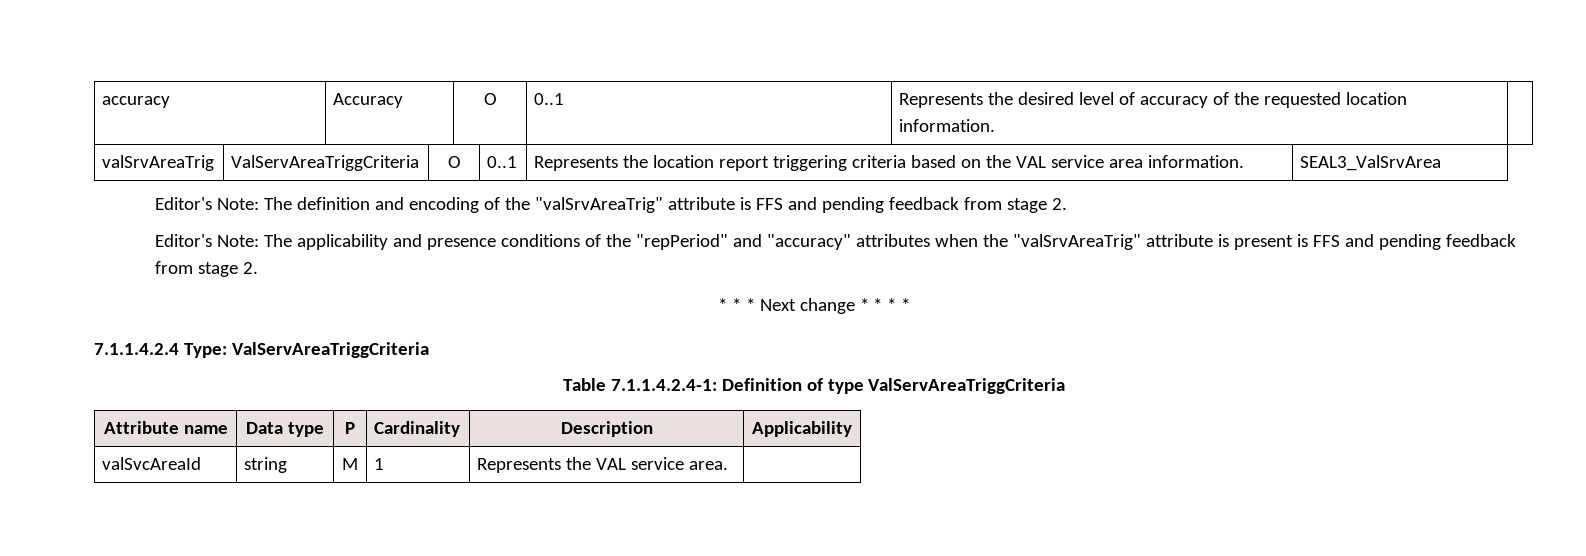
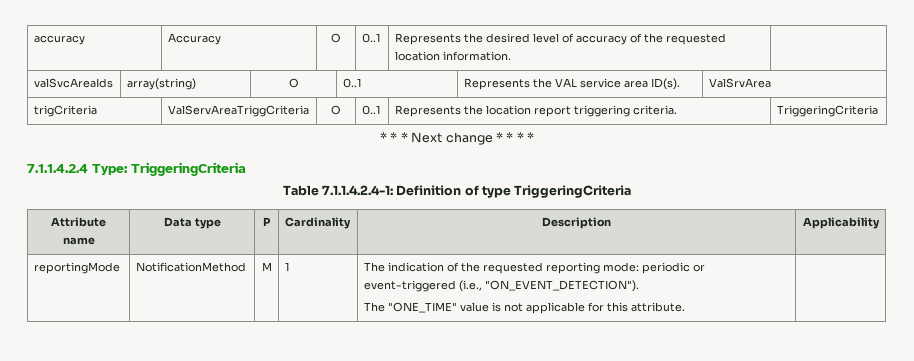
- valSrvAreaTrig | ValServAreaTriggCriteria | O | 0..1 | Represents the location report triggering criteria based on the VAL service area information. | SEAL3_ValSrvArea
- Editor's Note: The definition and encoding of the "valSrvAreaTrig" attribute is FFS and pending feedback from stage 2.
- Editor's Note: The applicability and presence conditions of the "repPeriod" and "accuracy" attributes when the "valSrvAreaTrig" attribute is present is FFS and pending feedback from stage 2.
+ valSvcAreaIds | array(string) | O | 0..1 | Represents the VAL service area ID(s). | ValSrvArea
+ trigCriteria | ValServAreaTriggCriteria | O | 0..1 | Represents the location report triggering criteria. | TriggeringCriteria
- 7.1.1.4.2.4 Type: ValServAreaTriggCriteria
+ 7.1.1.4.2.4 Type: TriggeringCriteria
- Table 7.1.1.4.2.4-1: Definition of type ValServAreaTriggCriteria
+ Table 7.1.1.4.2.4-1: Definition of type TriggeringCriteria
- valSvcAreaId | string | M | 1 | Represents the VAL service area. |
+ reportingMode | NotificationMethod | M | 1 | The indication of the requested reporting mode: periodic or event-triggered (i.e., "ON_EVENT_DETECTION").
+ The "ONE_TIME" value is not applicable for this attribute. |

